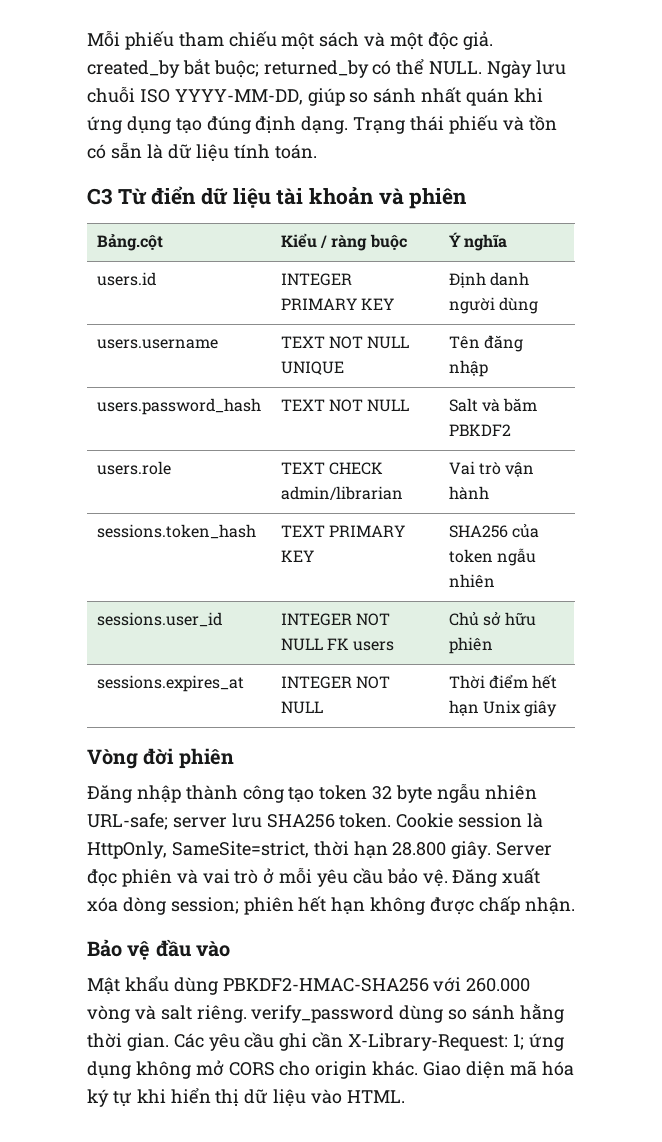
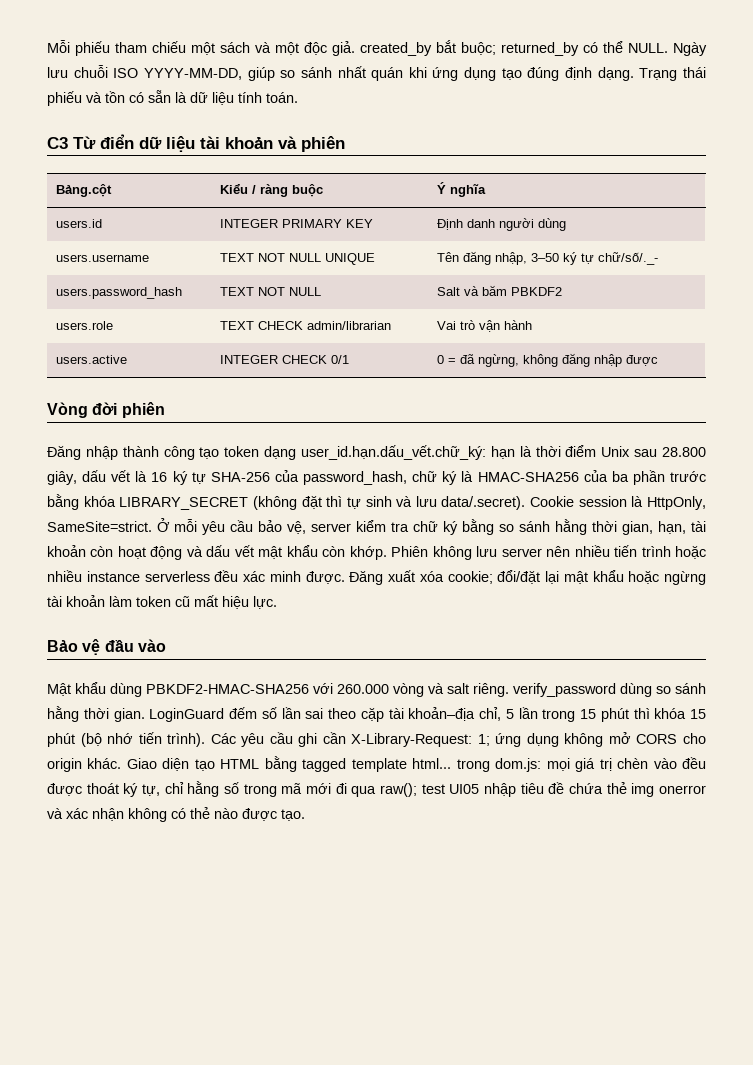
- users.username | TEXT NOT NULL UNIQUE | Tên đăng nhập
+ users.username | TEXT NOT NULL UNIQUE | Tên đăng nhập, 3–50 ký tự chữ/số/._-
- sessions.token_hash | TEXT PRIMARY KEY | SHA256 của token ngẫu nhiên
- sessions.user_id | INTEGER NOT NULL FK users | Chủ sở hữu phiên
- sessions.expires_at | INTEGER NOT NULL | Thời điểm hết hạn Unix giây
+ users.active | INTEGER CHECK 0/1 | 0 = đã ngừng, không đăng nhập được
- Đăng nhập thành công tạo token 32 byte ngẫu nhiên URL-safe; server lưu SHA256 token. Cookie session là HttpOnly, SameSite=strict, thời hạn 28.800 giây. Server đọc phiên và vai trò ở mỗi yêu cầu bảo vệ. Đăng xuất xóa dòng session; phiên hết hạn không được chấp nhận.
+ Đăng nhập thành công tạo token dạng user_id.hạn.dấu_vết.chữ_ký: hạn là thời điểm Unix sau 28.800 giây, dấu vết là 16 ký tự SHA-256 của password_hash, chữ ký là HMAC-SHA256 của ba phần trước bằng khóa LIBRARY_SECRET (không đặt thì tự sinh và lưu data/.secret). Cookie session là HttpOnly, SameSite=strict. Ở mỗi yêu cầu bảo vệ, server kiểm tra chữ ký bằng so sánh hằng thời gian, hạn, tài khoản còn hoạt động và dấu vết mật khẩu còn khớp. Phiên không lưu server nên nhiều tiến trình hoặc nhiều instance serverless đều xác minh được. Đăng xuất xóa cookie; đổi/đặt lại mật khẩu hoặc ngừng tài khoản làm token cũ mất hiệu lực.
+ LoginGuard đếm số lần sai theo cặp tài khoản–địa chỉ, 5 lần trong 15 phút thì khóa 15 phút (bộ nhớ tiến trình).
- Giao diện mã hóa ký tự khi hiển thị dữ liệu vào HTML.
+ Giao diện tạo HTML bằng tagged template html... trong dom.js: mọi giá trị chèn vào đều được thoát ký tự, chỉ hằng số trong mã mới đi qua raw(); test UI05 nhập tiêu đề chứa thẻ img onerror và xác nhận không có thẻ nào được tạo.

